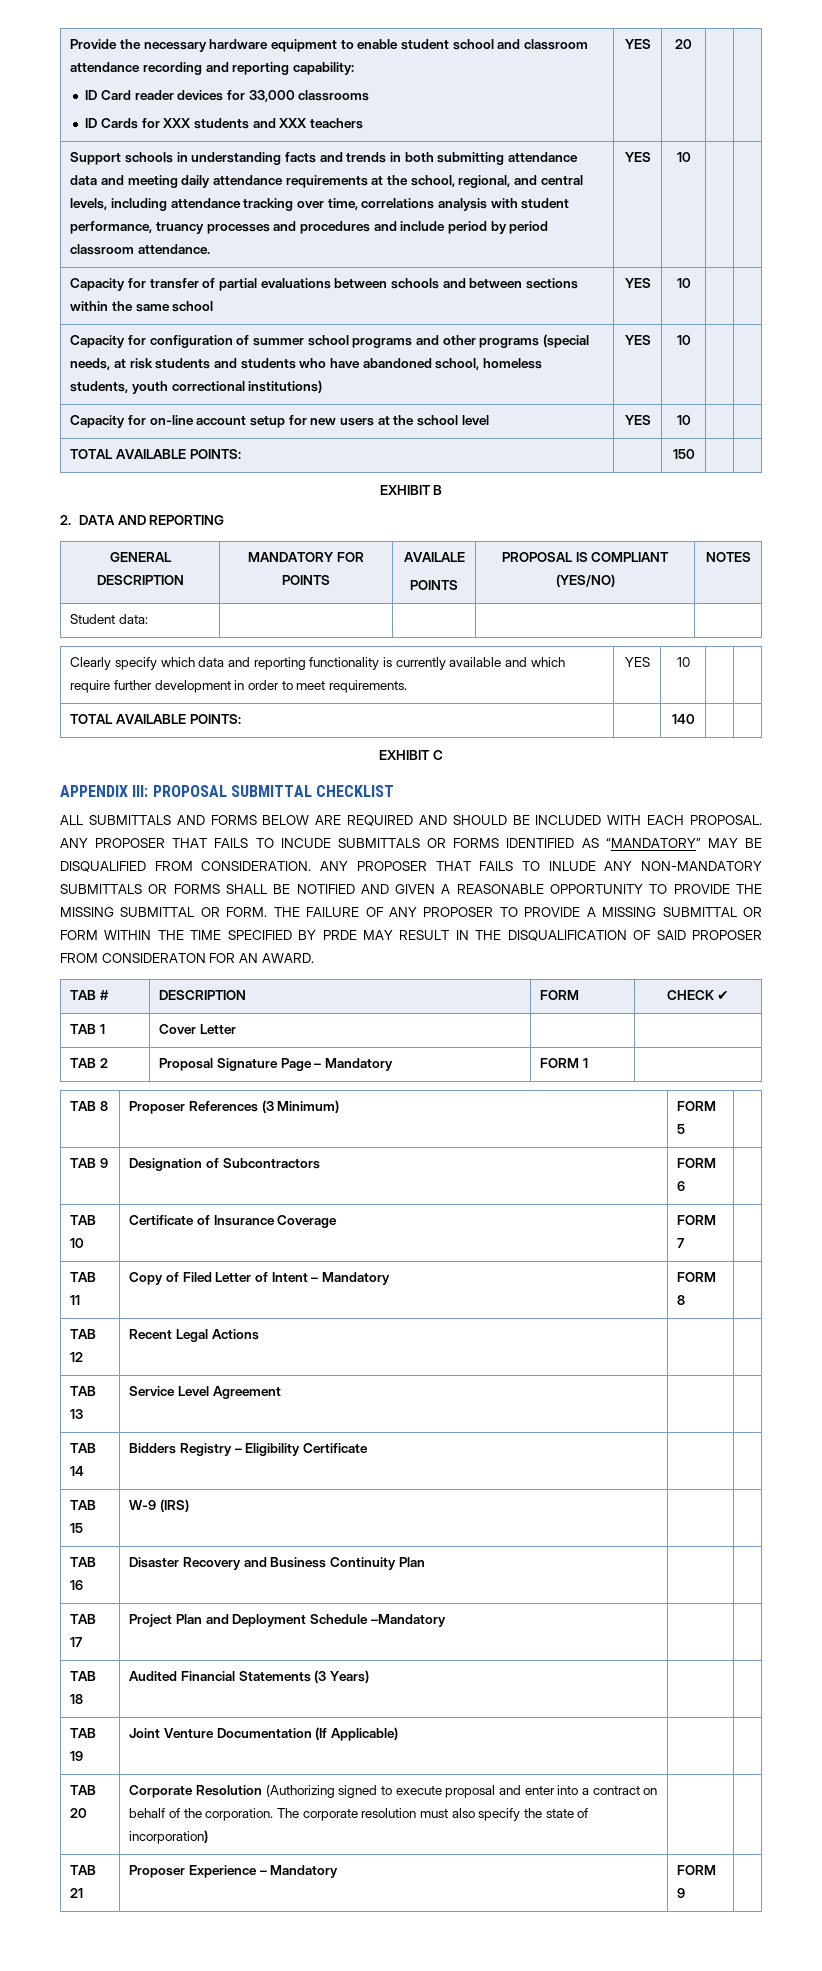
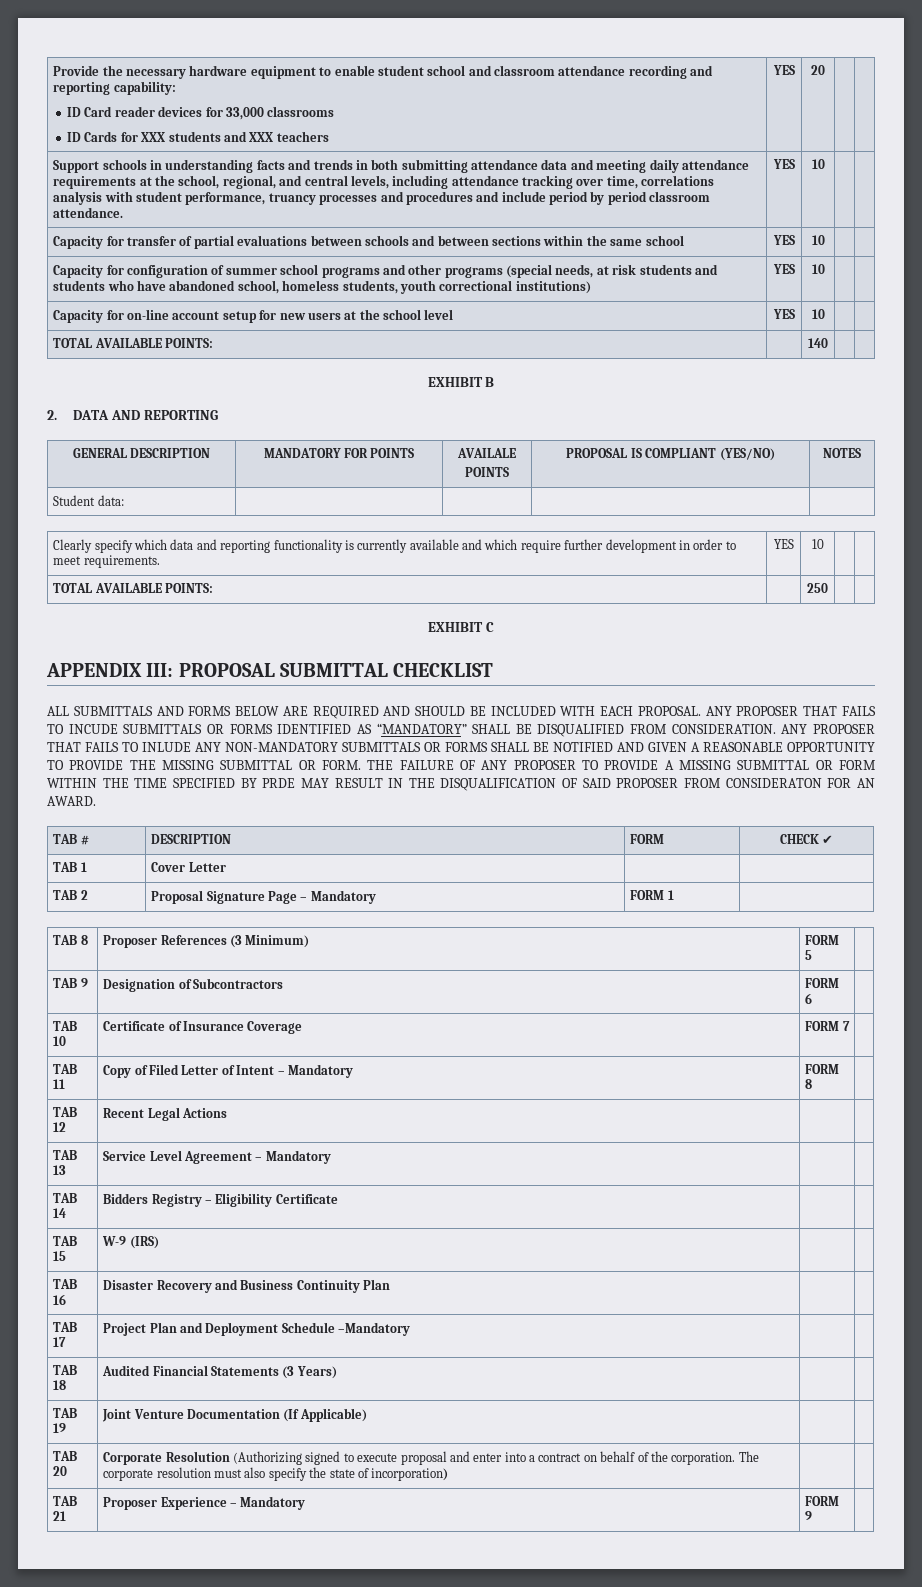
- TOTAL AVAILABLE POINTS: | | 150 | |
+ TOTAL AVAILABLE POINTS: | | 140 | |
- TOTAL AVAILABLE POINTS: | | 140 | |
+ TOTAL AVAILABLE POINTS: | | 250 | |
- ANY PROPOSER THAT FAILS TO INCUDE SUBMITTALS OR FORMS IDENTIFIED AS “MANDATORY” MAY BE DISQUALIFIED FROM CONSIDERATION.
+ ANY PROPOSER THAT FAILS TO INCUDE SUBMITTALS OR FORMS IDENTIFIED AS “MANDATORY” SHALL BE DISQUALIFIED FROM CONSIDERATION.
- TAB 13 | Service Level Agreement | |
+ TAB 13 | Service Level Agreement – Mandatory | |

